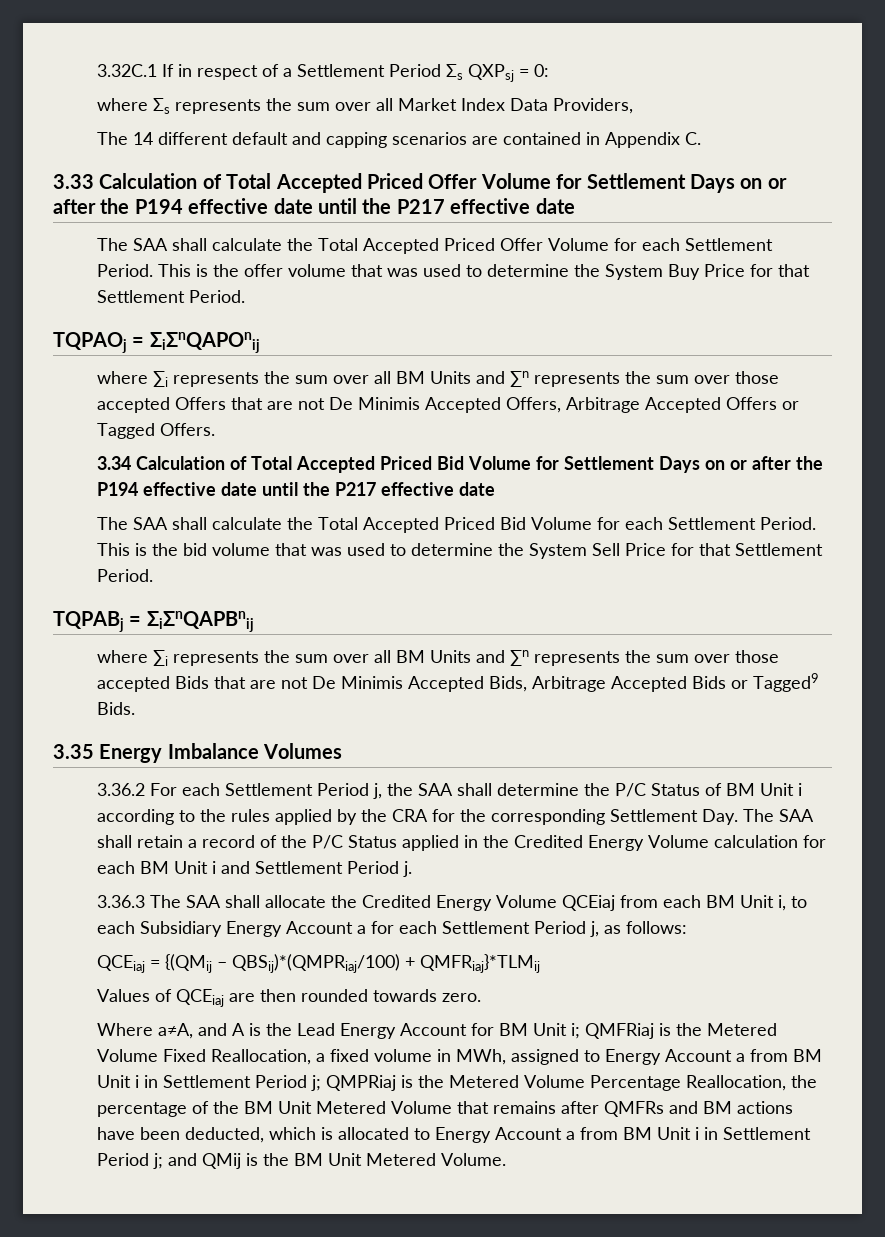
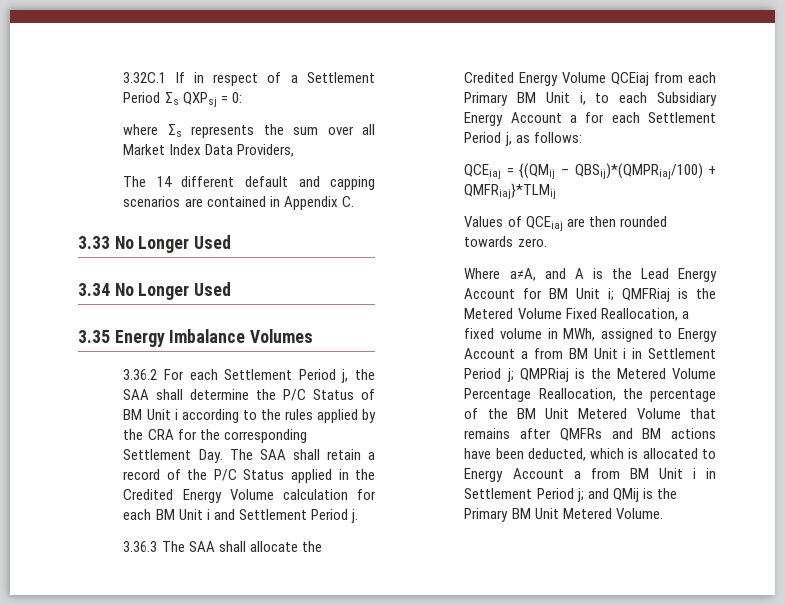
- 3.33 Calculation of Total Accepted Priced Offer Volume for Settlement Days on or after the P194 effective date until the P217 effective date
- The SAA shall calculate the Total Accepted Priced Offer Volume for each Settlement Period. This is the offer volume that was used to determine the System Buy Price for that Settlement Period.
- TQPAOj = ΣiΣnQAPOnij
- where ∑i represents the sum over all BM Units and ∑n represents the sum over those accepted Offers that are not De Minimis Accepted Offers, Arbitrage Accepted Offers or Tagged Offers.
- 3.34 Calculation of Total Accepted Priced Bid Volume for Settlement Days on or after the P194 effective date until the P217 effective date
- The SAA shall calculate the Total Accepted Priced Bid Volume for each Settlement Period. This is the bid volume that was used to determine the System Sell Price for that Settlement Period.
- TQPABj = ΣiΣnQAPBnij
- where ∑i represents the sum over all BM Units and ∑n represents the sum over those accepted Bids that are not De Minimis Accepted Bids, Arbitrage Accepted Bids or Tagged9 Bids.
+ 3.33 No Longer Used
+ 3.34 No Longer Used
- 3.36.3 The SAA shall allocate the Credited Energy Volume QCEiaj from each BM Unit i, to each Subsidiary Energy Account a for each Settlement Period j, as follows:
+ 3.36.3 The SAA shall allocate the Credited Energy Volume QCEiaj from each Primary BM Unit i, to each Subsidiary Energy Account a for each Settlement Period j, as follows:
- and QMij is the BM Unit Metered Volume.
+ and QMij is the Primary BM Unit Metered Volume.

